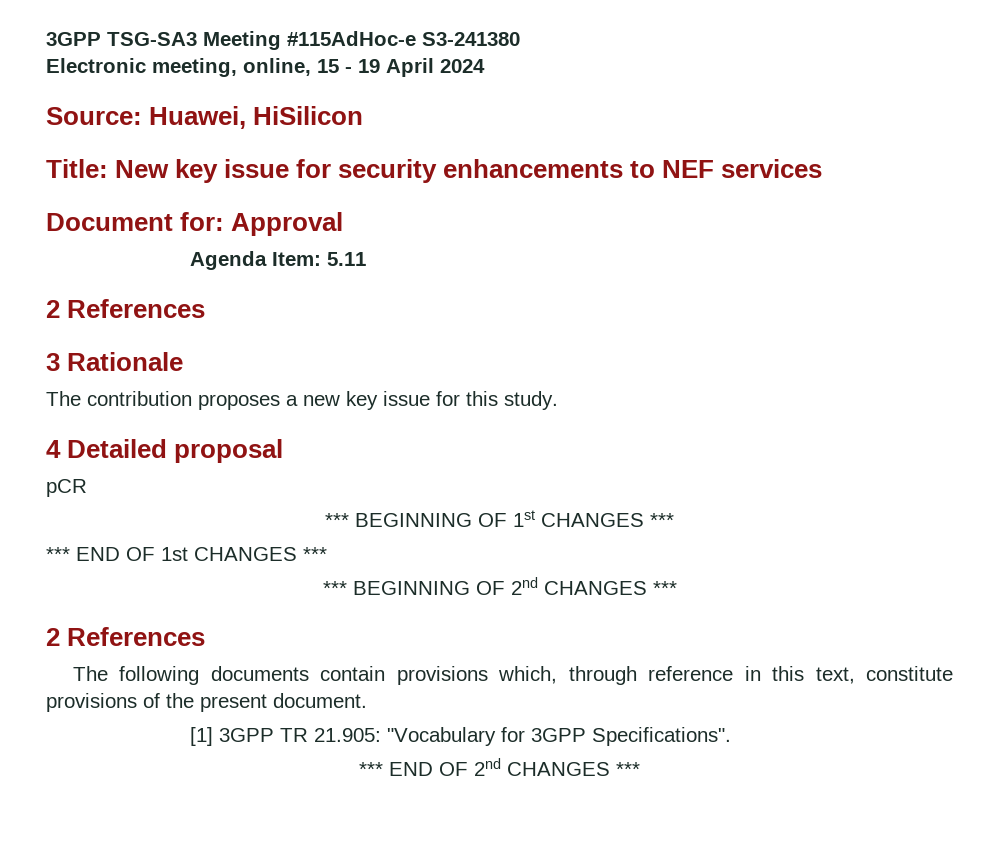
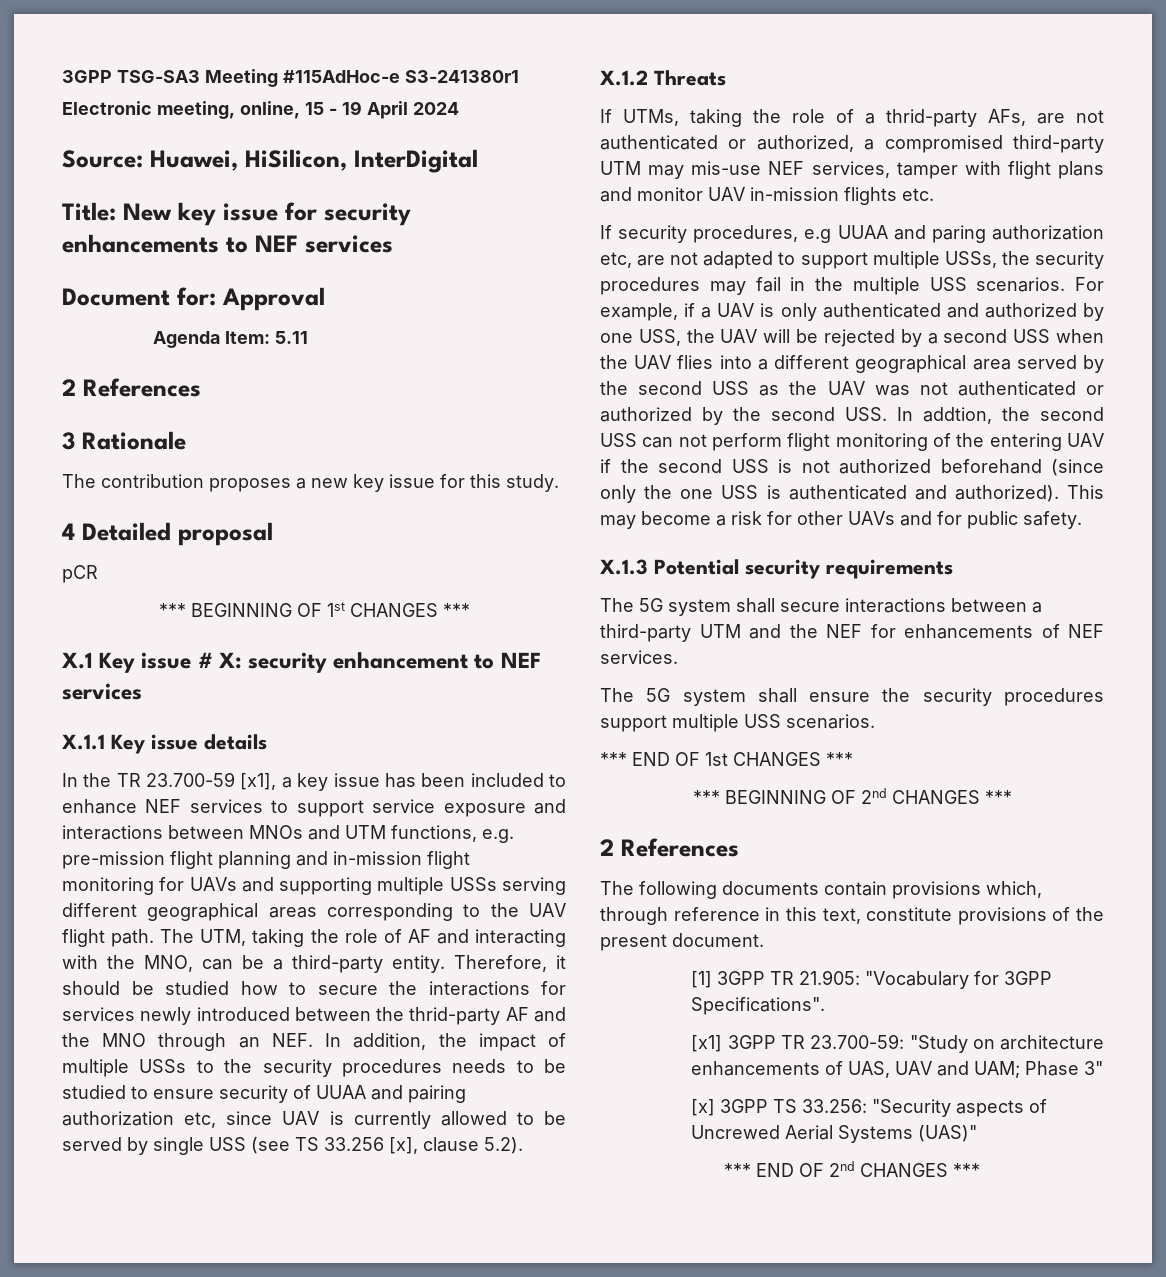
- 3GPP TSG-SA3 Meeting #115AdHoc-e S3-241380
+ 3GPP TSG-SA3 Meeting #115AdHoc-e S3-241380r1
- Source: Huawei, HiSilicon
+ Source: Huawei, HiSilicon, InterDigital
+ X.1 Key issue # X: security enhancement to NEF services
+ X.1.1 Key issue details
+ In the TR 23.700-59 [x1], a key issue has been included to enhance NEF services to support service exposure and interactions between MNOs and UTM functions, e.g. pre-mission flight planning and in-mission flight monitoring for UAVs and supporting multiple USSs serving different geographical areas corresponding to the UAV flight path. The UTM, taking the role of AF and interacting with the MNO, can be a third-party entity. Therefore, it should be studied how to secure the interactions for services newly introduced between the thrid-party AF and the MNO through an NEF. In addition, the impact of multiple USSs to the security procedures needs to be studied to ensure security of UUAA and pairing authorization etc, since UAV is currently allowed to be served by single USS (see TS 33.256 [x], clause 5.2).
+ X.1.2 Threats
+ If UTMs, taking the role of a thrid-party AFs, are not authenticated or authorized, a compromised third-party UTM may mis-use NEF services, tamper with flight plans and monitor UAV in-mission flights etc.
+ If security procedures, e.g UUAA and paring authorization etc, are not adapted to support multiple USSs, the security procedures may fail in the multiple USS scenarios. For example, if a UAV is only authenticated and authorized by one USS, the UAV will be rejected by a second USS when the UAV flies into a different geographical area served by the second USS as the UAV was not authenticated or authorized by the second USS. In addtion, the second USS can not perform flight monitoring of the entering UAV if the second USS is not authorized beforehand (since only the one USS is authenticated and authorized). This may become a risk for other UAVs and for public safety.
+ X.1.3 Potential security requirements
+ The 5G system shall secure interactions between a third-party UTM and the NEF for enhancements of NEF services.
+ The 5G system shall ensure the security procedures support multiple USS scenarios.
+ [x1] 3GPP TR 23.700-59: "Study on architecture enhancements of UAS, UAV and UAM; Phase 3"
+ [x] 3GPP TS 33.256: "Security aspects of Uncrewed Aerial Systems (UAS)"

